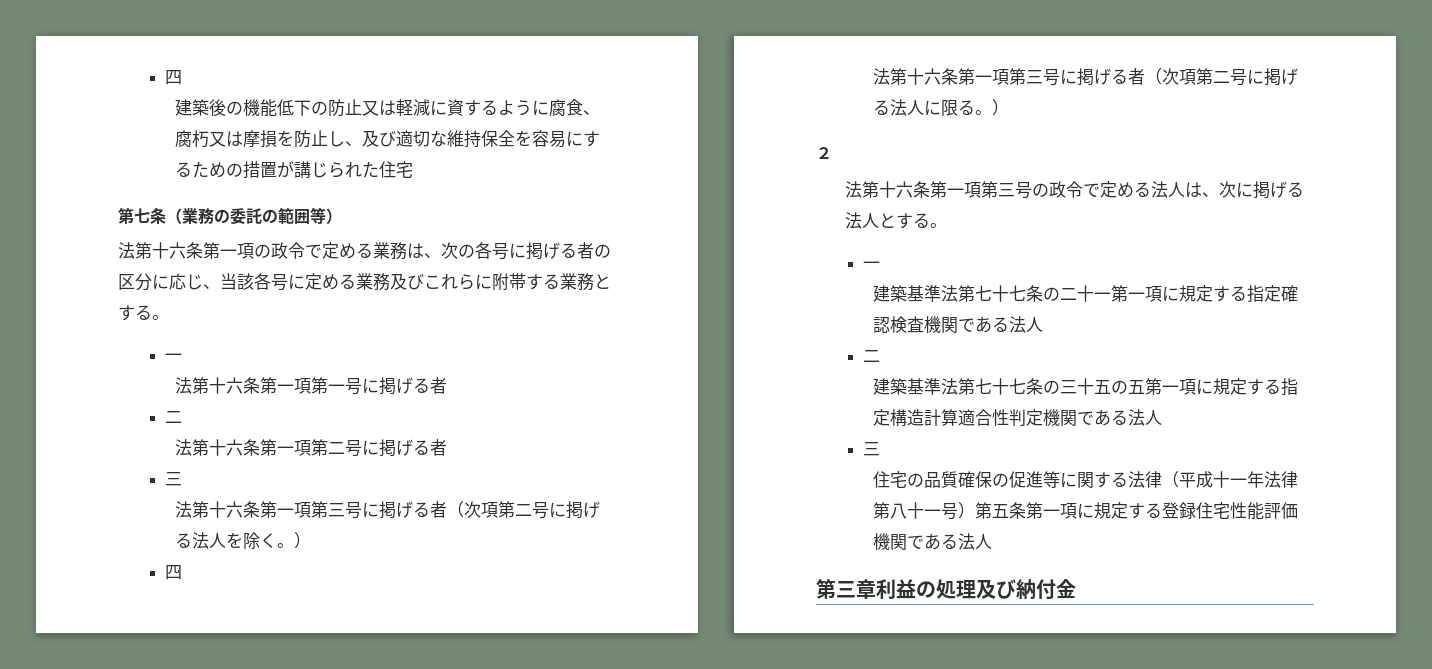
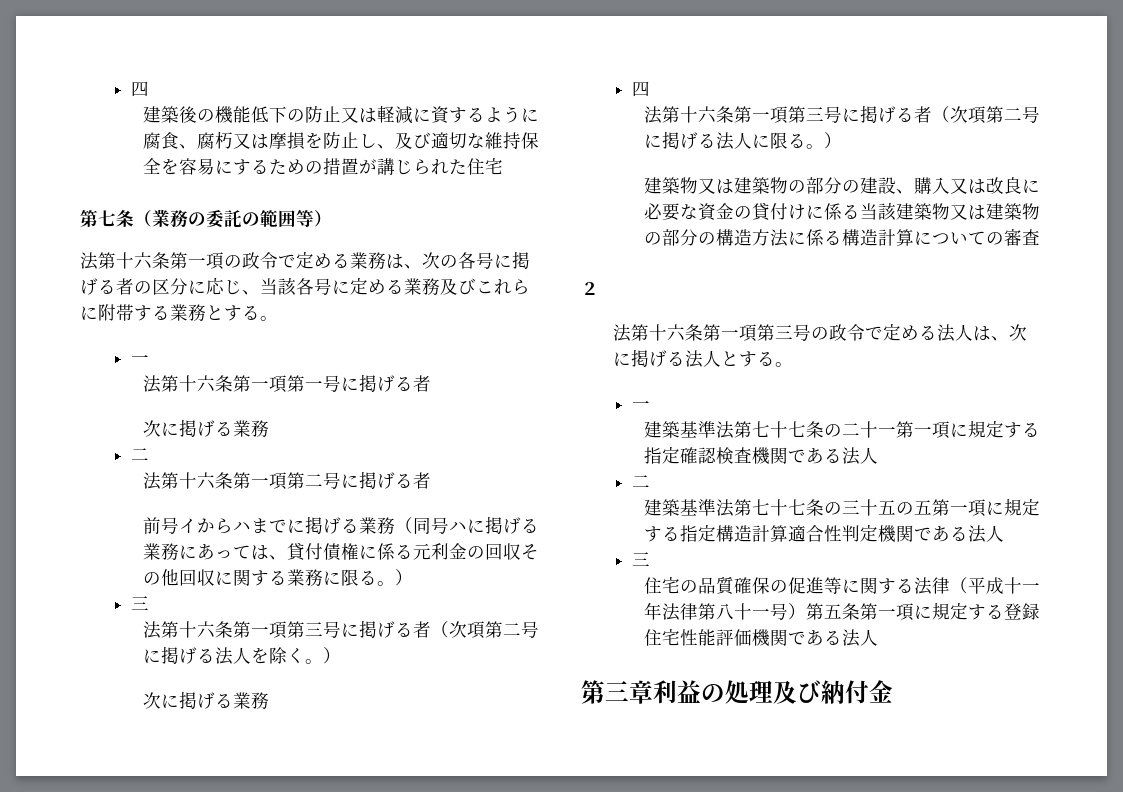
  法第十六条第一項第一号に掲げる者
+ 次に掲げる業務
+ 前号イからハまでに掲げる業務（同号ハに掲げる業務にあっては、貸付債権に係る元利金の回収その他回収に関する業務に限る。）
  法第十六条第一項第三号に掲げる者（次項第二号に掲げる法人を除く。）
+ 次に掲げる業務
+ 建築物又は建築物の部分の建設、購入又は改良に必要な資金の貸付けに係る当該建築物又は建築物の部分の構造方法に係る構造計算についての審査

